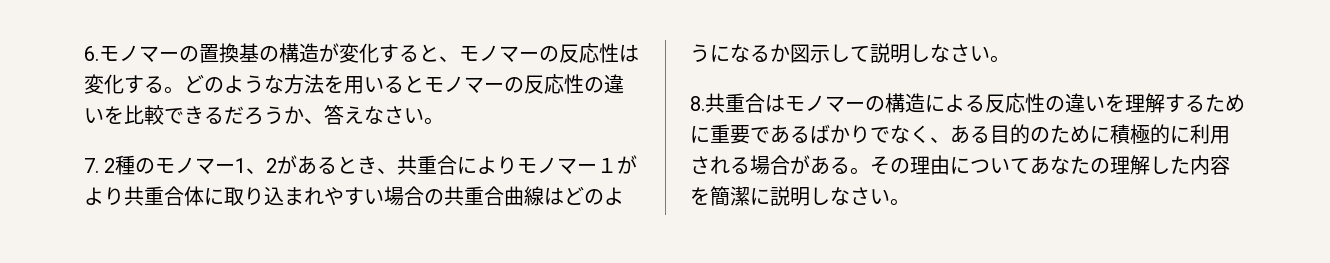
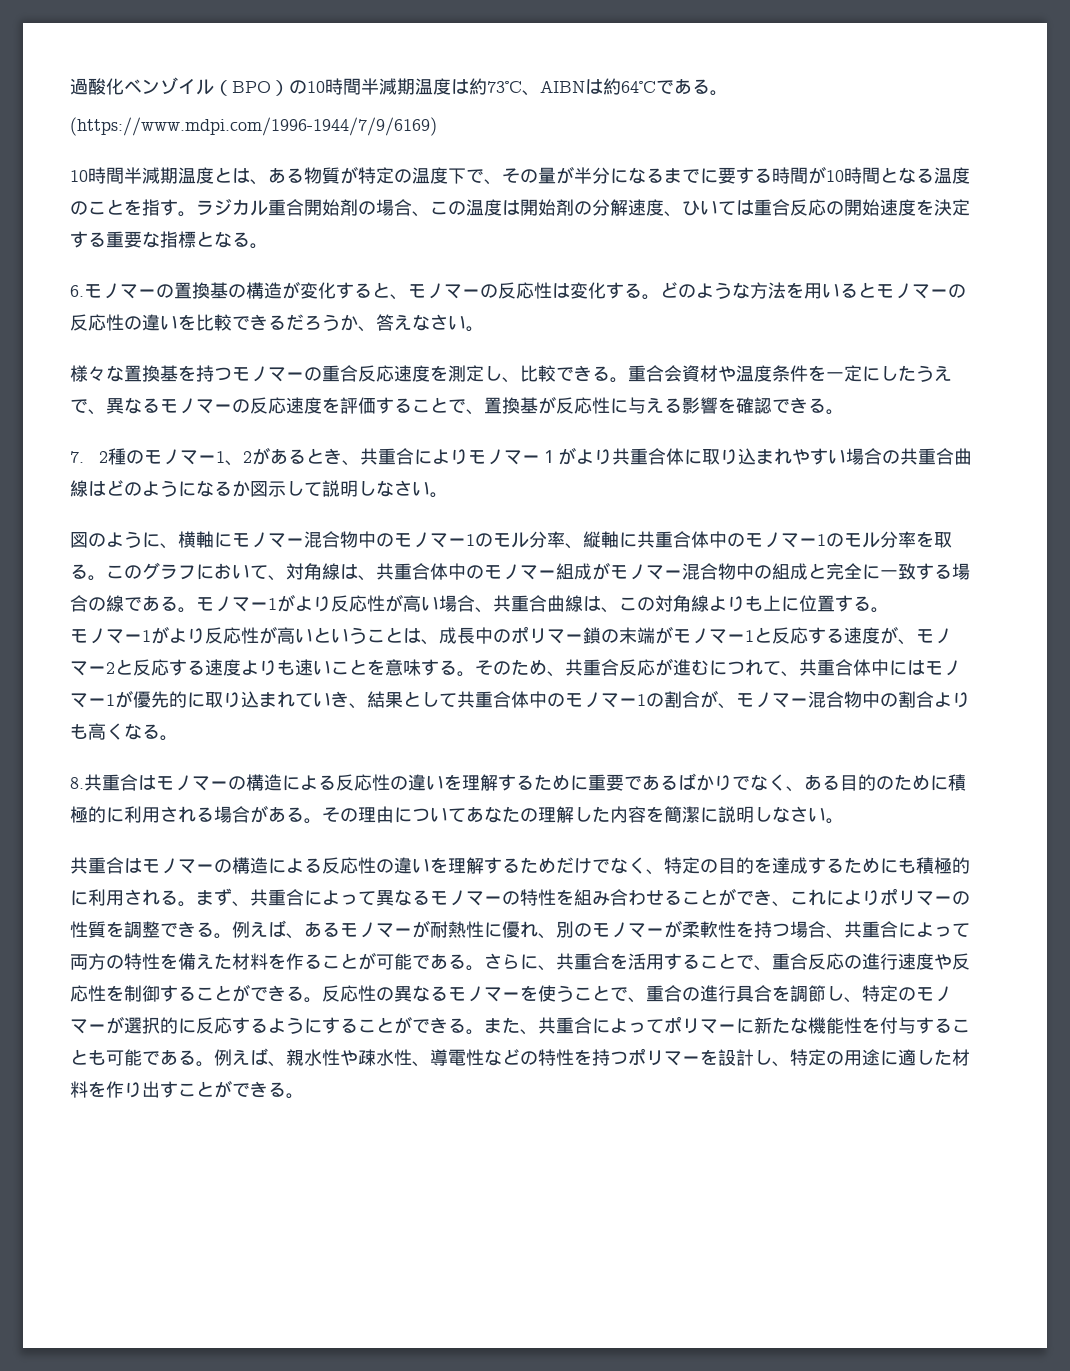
+ 過酸化ベンゾイル（BPO）の10時間半減期温度は約73℃、AIBNは約64℃である。
+ (https://www.mdpi.com/1996-1944/7/9/6169)
+ 10時間半減期温度とは、ある物質が特定の温度下で、その量が半分になるまでに要する時間が10時間となる温度のことを指す。ラジカル重合開始剤の場合、この温度は開始剤の分解速度、ひいては重合反応の開始速度を決定する重要な指標となる。
+ 様々な置換基を持つモノマーの重合反応速度を測定し、比較できる。重合会資材や温度条件を一定にしたうえで、異なるモノマーの反応速度を評価することで、置換基が反応性に与える影響を確認できる。
+ 図のように、横軸にモノマー混合物中のモノマー1のモル分率、縦軸に共重合体中のモノマー1のモル分率を取る。このグラフにおいて、対角線は、共重合体中のモノマー組成がモノマー混合物中の組成と完全に一致する場合の線である。モノマー1がより反応性が高い場合、共重合曲線は、この対角線よりも上に位置する。
+ モノマー1がより反応性が高いということは、成長中のポリマー鎖の末端がモノマー1と反応する速度が、モノマー2と反応する速度よりも速いことを意味する。そのため、共重合反応が進むにつれて、共重合体中にはモノマー1が優先的に取り込まれていき、結果として共重合体中のモノマー1の割合が、モノマー混合物中の割合よりも高くなる。
+ 共重合はモノマーの構造による反応性の違いを理解するためだけでなく、特定の目的を達成するためにも積極的に利用される。まず、共重合によって異なるモノマーの特性を組み合わせることができ、これによりポリマーの性質を調整できる。例えば、あるモノマーが耐熱性に優れ、別のモノマーが柔軟性を持つ場合、共重合によって両方の特性を備えた材料を作ることが可能である。さらに、共重合を活用することで、重合反応の進行速度や反応性を制御することができる。反応性の異なるモノマーを使うことで、重合の進行具合を調節し、特定のモノマーが選択的に反応するようにすることができる。また、共重合によってポリマーに新たな機能性を付与することも可能である。例えば、親水性や疎水性、導電性などの特性を持つポリマーを設計し、特定の用途に適した材料を作り出すことができる。

